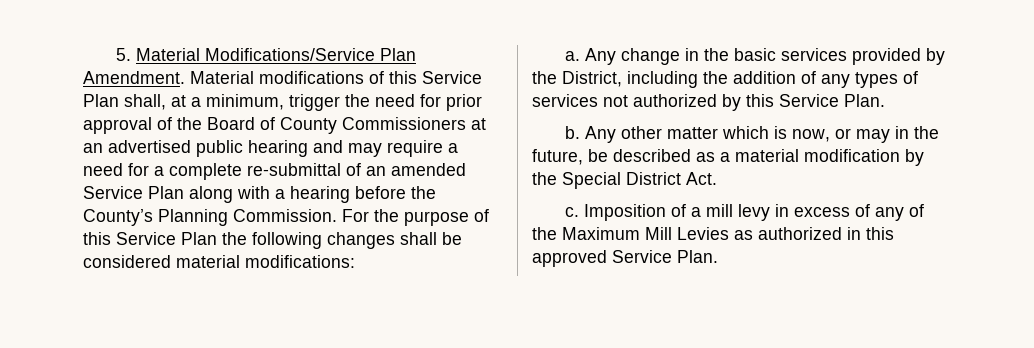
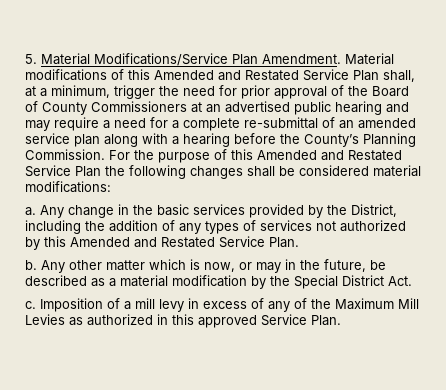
- Material modifications of this Service Plan shall, at a minimum, trigger the need for prior approval of the Board of County Commissioners at an advertised public hearing and may require a need for a complete re-submittal of an amended Service Plan along with a hearing before the County’s Planning Commission.
+ Material modifications of this Amended and Restated Service Plan shall, at a minimum, trigger the need for prior approval of the Board of County Commissioners at an advertised public hearing and may require a need for a complete re-submittal of an amended service plan along with a hearing before the County’s Planning Commission.
- For the purpose of this Service Plan the following changes shall be considered material modifications:
+ For the purpose of this Amended and Restated Service Plan the following changes shall be considered material modifications:
- Any change in the basic services provided by the District, including the addition of any types of services not authorized by this Service Plan.
+ Any change in the basic services provided by the District, including the addition of any types of services not authorized by this Amended and Restated Service Plan.

